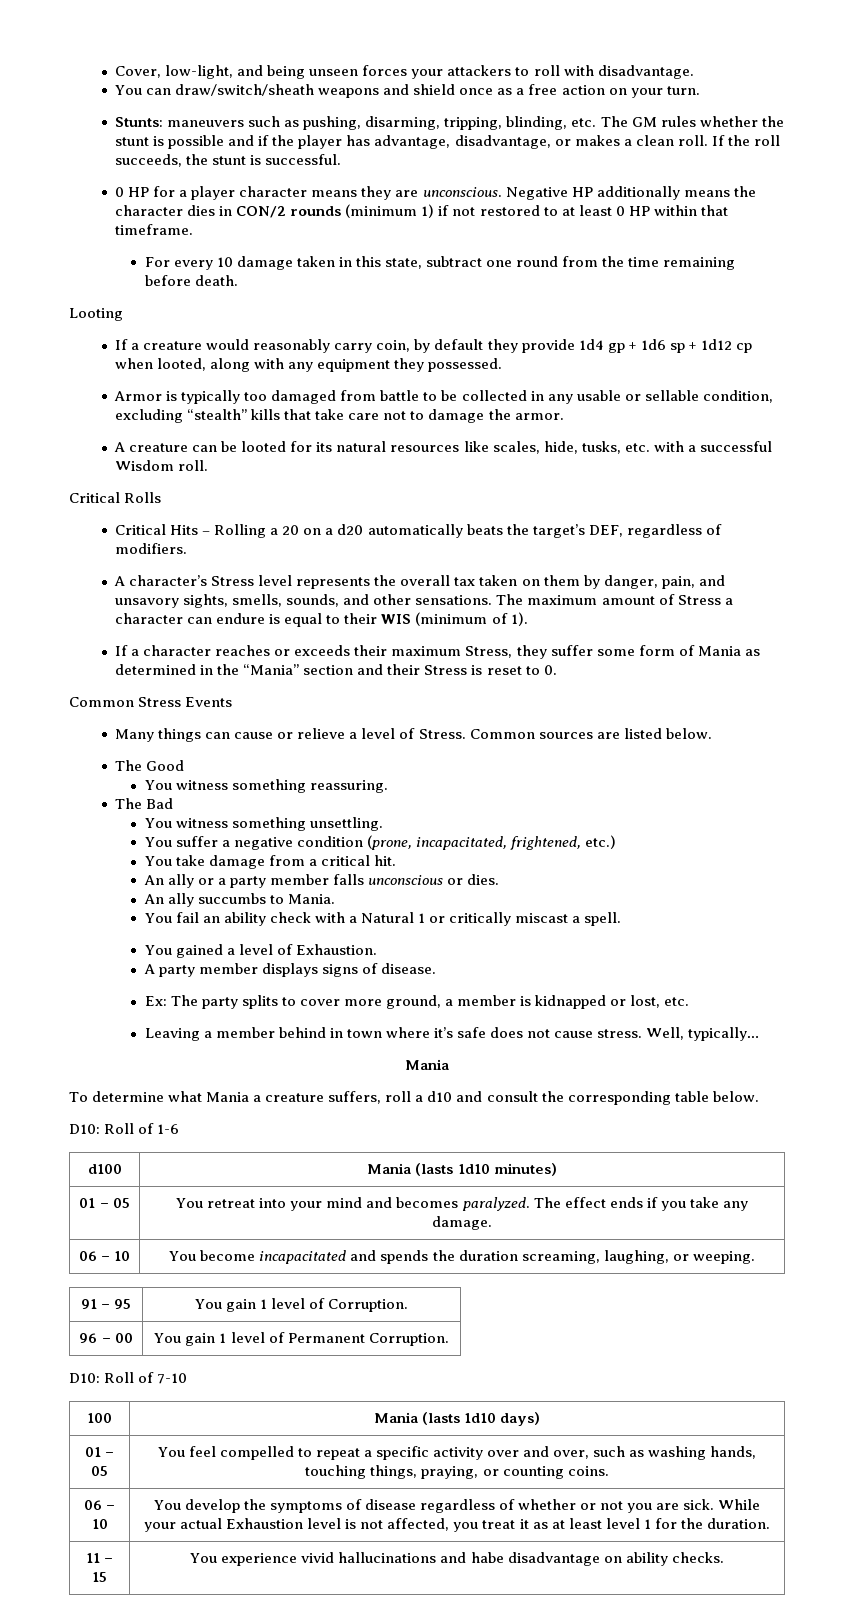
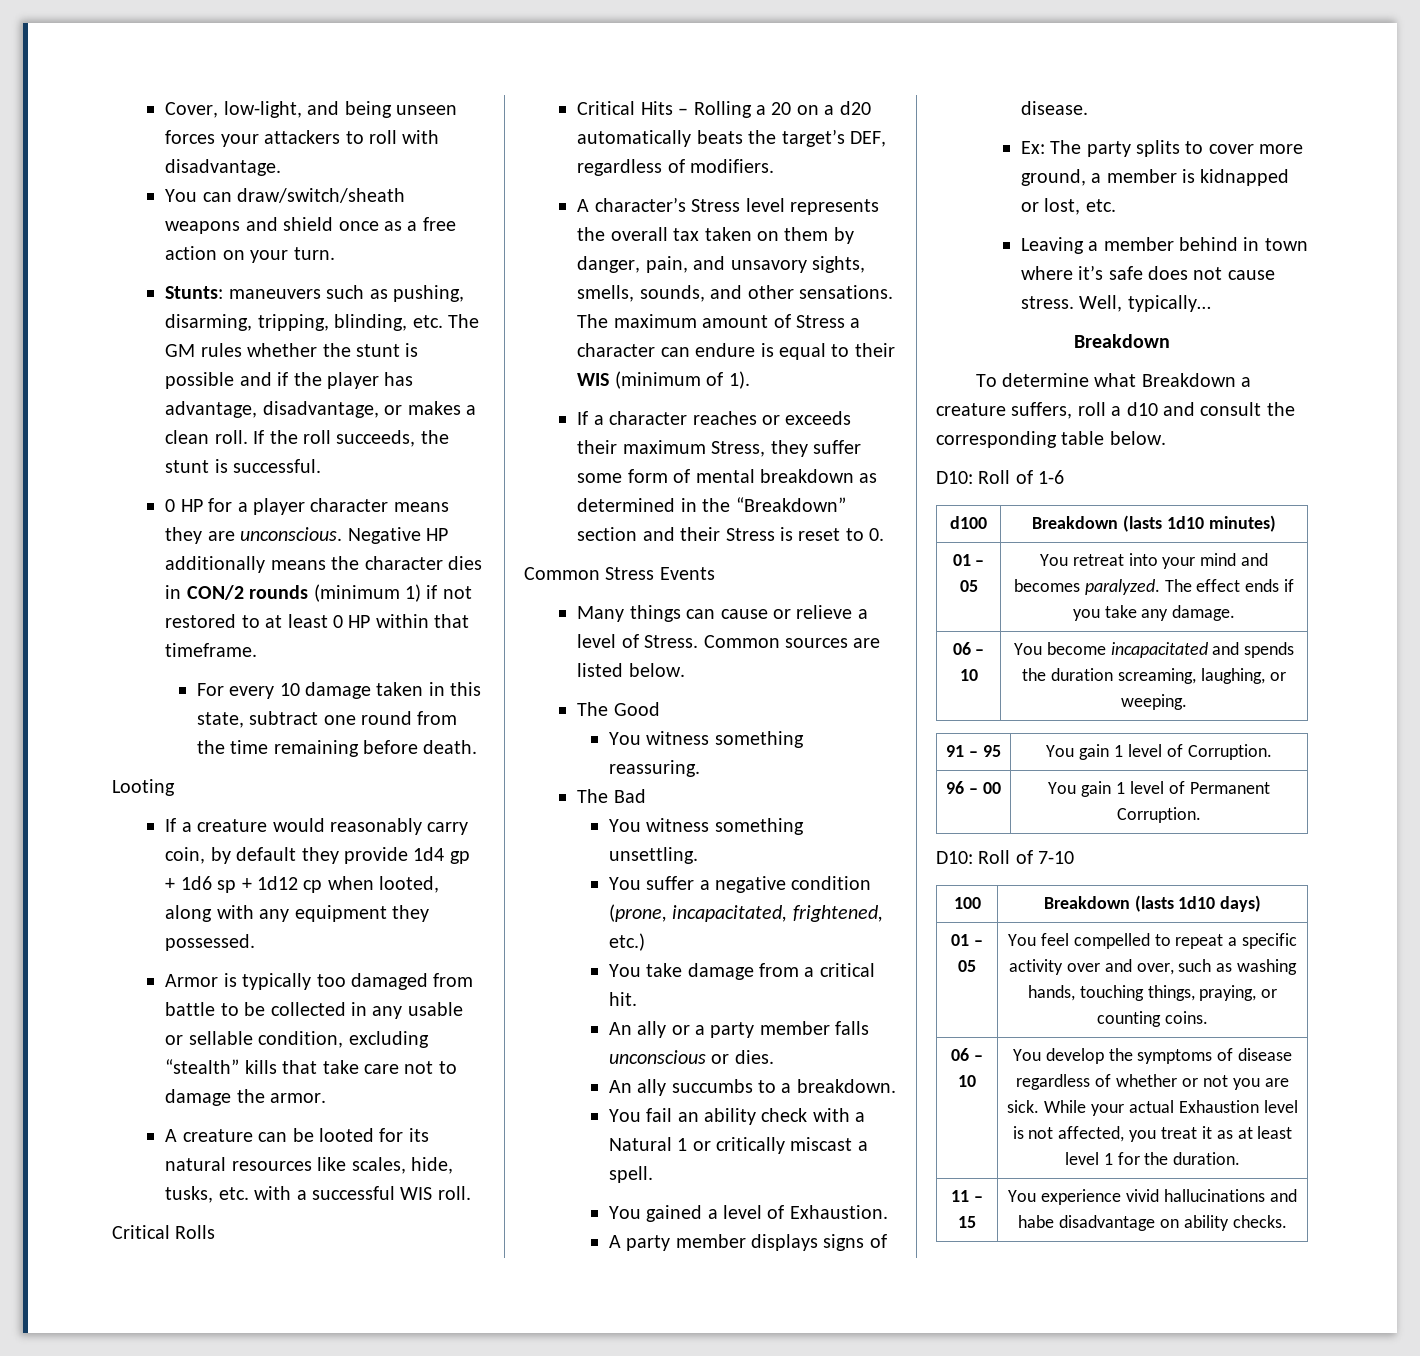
- A creature can be looted for its natural resources like scales, hide, tusks, etc. with a successful Wisdom roll.
+ A creature can be looted for its natural resources like scales, hide, tusks, etc. with a successful WIS roll.
- If a character reaches or exceeds their maximum Stress, they suffer some form of Mania as determined in the “Mania” section and their Stress is reset to 0.
+ If a character reaches or exceeds their maximum Stress, they suffer some form of mental breakdown as determined in the “Breakdown” section and their Stress is reset to 0.
- An ally succumbs to Mania.
+ An ally succumbs to a breakdown.
  Well, typically…
- Mania
+ Breakdown
- To determine what Mania a creature suffers, roll a d10 and consult the corresponding table below.
+ To determine what Breakdown a creature suffers, roll a d10 and consult the corresponding table below.
- d100 | Mania (lasts 1d10 minutes)
+ d100 | Breakdown (lasts 1d10 minutes)
- 100 | Mania (lasts 1d10 days)
+ 100 | Breakdown (lasts 1d10 days)

